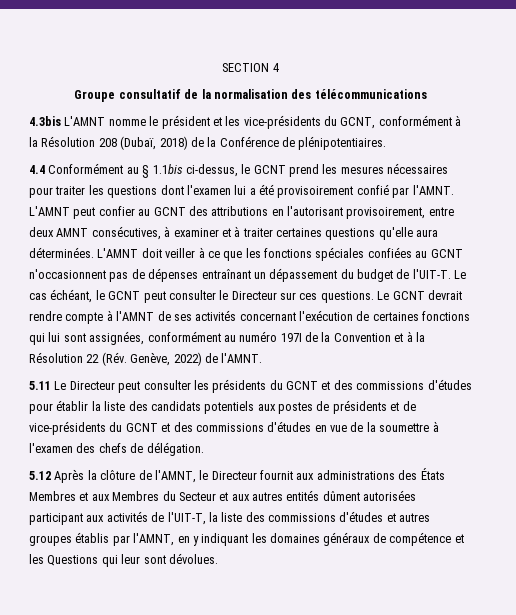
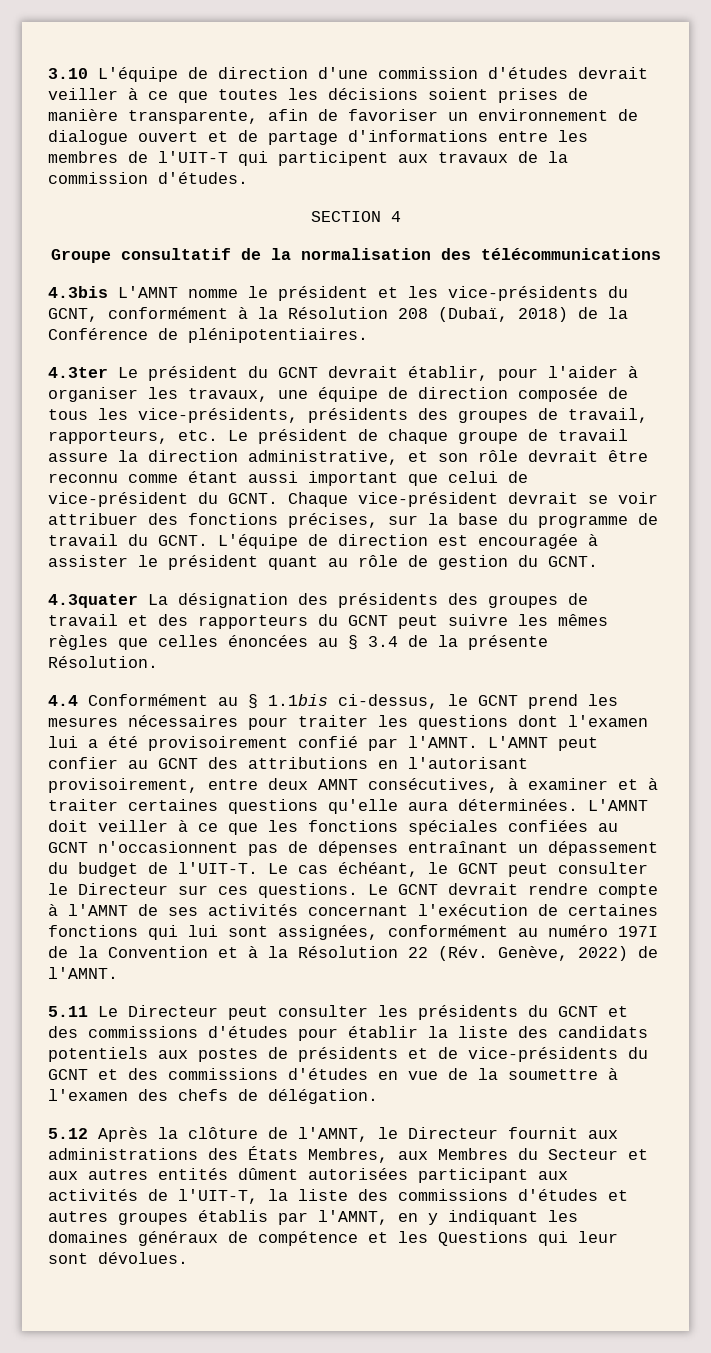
+ 3.10 L'équipe de direction d'une commission d'études devrait veiller à ce que toutes les décisions soient prises de manière transparente, afin de favoriser un environnement de dialogue ouvert et de partage d'informations entre les membres de l'UIT-T qui participent aux travaux de la commission d'études.
+ 4.3ter Le président du GCNT devrait établir, pour l'aider à organiser les travaux, une équipe de direction composée de tous les vice-présidents, présidents des groupes de travail, rapporteurs, etc. Le président de chaque groupe de travail assure la direction administrative, et son rôle devrait être reconnu comme étant aussi important que celui de vice-président du GCNT. Chaque vice-président devrait se voir attribuer des fonctions précises, sur la base du programme de travail du GCNT. L'équipe de direction est encouragée à assister le président quant au rôle de gestion du GCNT.
+ 4.3quater La désignation des présidents des groupes de travail et des rapporteurs du GCNT peut suivre les mêmes règles que celles énoncées au § 3.4 de la présente Résolution.
- 5.12 Après la clôture de l'AMNT, le Directeur fournit aux administrations des États Membres et aux Membres du Secteur et aux autres entités dûment autorisées participant aux activités de l'UIT-T, la liste des commissions d'études et autres groupes établis par l'AMNT, en y indiquant les domaines généraux de compétence et les Questions qui leur sont dévolues.
+ 5.12 Après la clôture de l'AMNT, le Directeur fournit aux administrations des États Membres, aux Membres du Secteur et aux autres entités dûment autorisées participant aux activités de l'UIT-T, la liste des commissions d'études et autres groupes établis par l'AMNT, en y indiquant les domaines généraux de compétence et les Questions qui leur sont dévolues.

